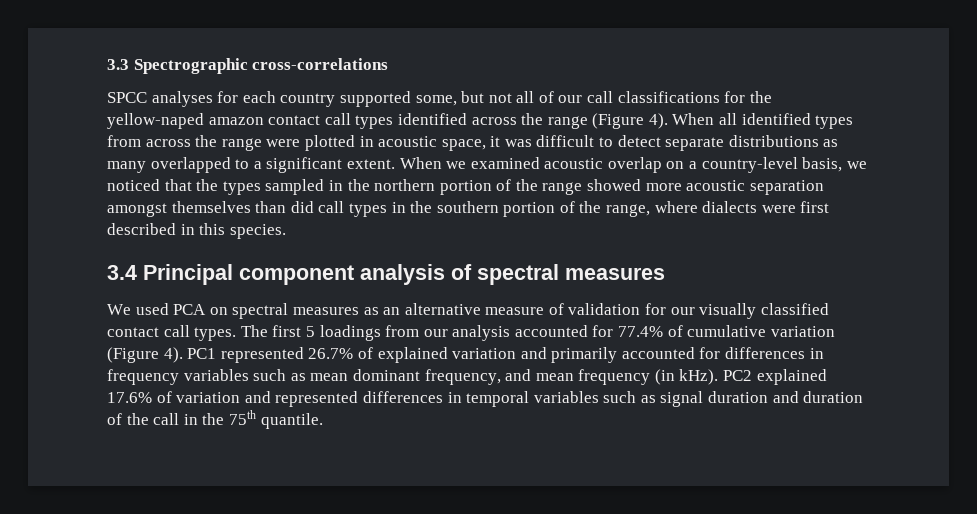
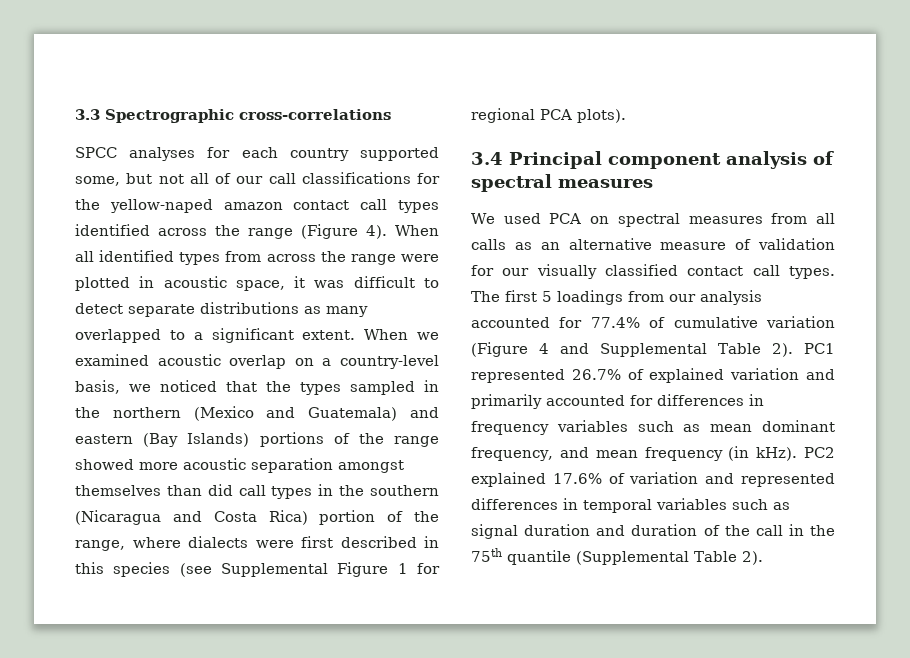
- When we examined acoustic overlap on a country-level basis, we noticed that the types sampled in the northern portion of the range showed more acoustic separation amongst themselves than did call types in the southern portion of the range, where dialects were first described in this species.
+ When we examined acoustic overlap on a country-level basis, we noticed that the types sampled in the northern (Mexico and Guatemala) and eastern (Bay Islands) portions of the range showed more acoustic separation amongst themselves than did call types in the southern (Nicaragua and Costa Rica) portion of the range, where dialects were first described in this species (see Supplemental Figure 1 for regional PCA plots).
- We used PCA on spectral measures as an alternative measure of validation for our visually classified contact call types.
+ We used PCA on spectral measures from all calls as an alternative measure of validation for our visually classified contact call types.
- The first 5 loadings from our analysis accounted for 77.4% of cumulative variation (Figure 4).
+ The first 5 loadings from our analysis accounted for 77.4% of cumulative variation (Figure 4 and Supplemental Table 2).
- PC2 explained 17.6% of variation and represented differences in temporal variables such as signal duration and duration of the call in the 75th quantile.
+ PC2 explained 17.6% of variation and represented differences in temporal variables such as signal duration and duration of the call in the 75th quantile (Supplemental Table 2).

